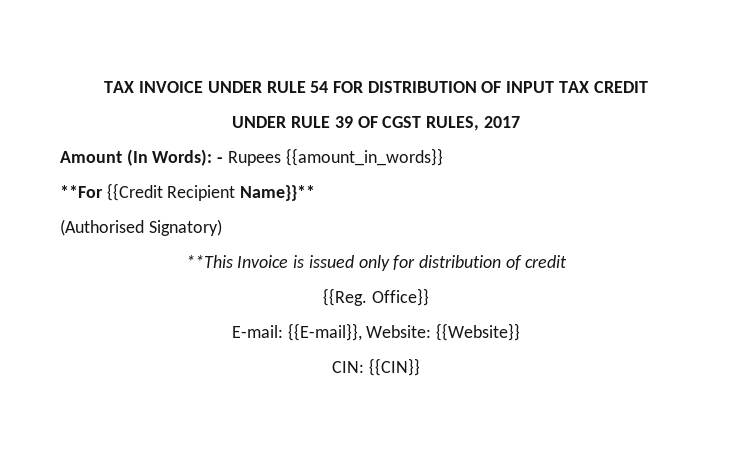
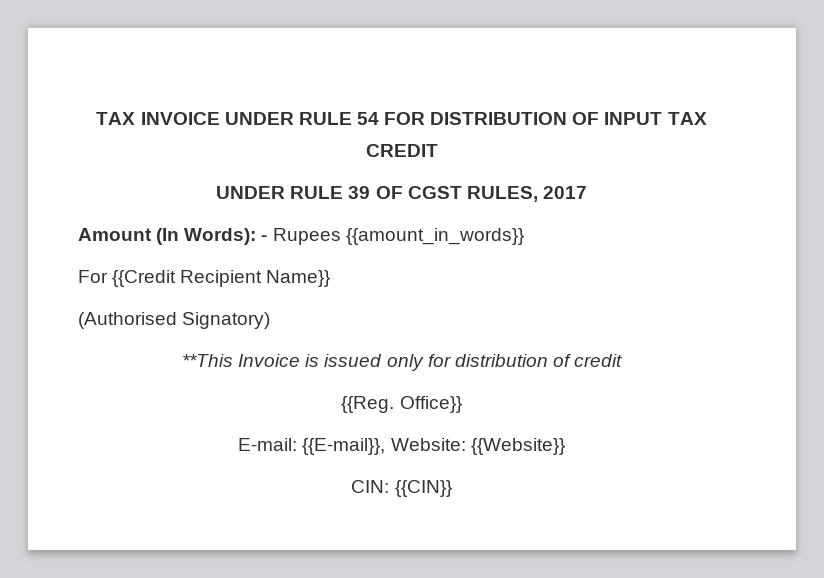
- **For {{Credit Recipient Name}}**
+ For {{Credit Recipient Name}}

